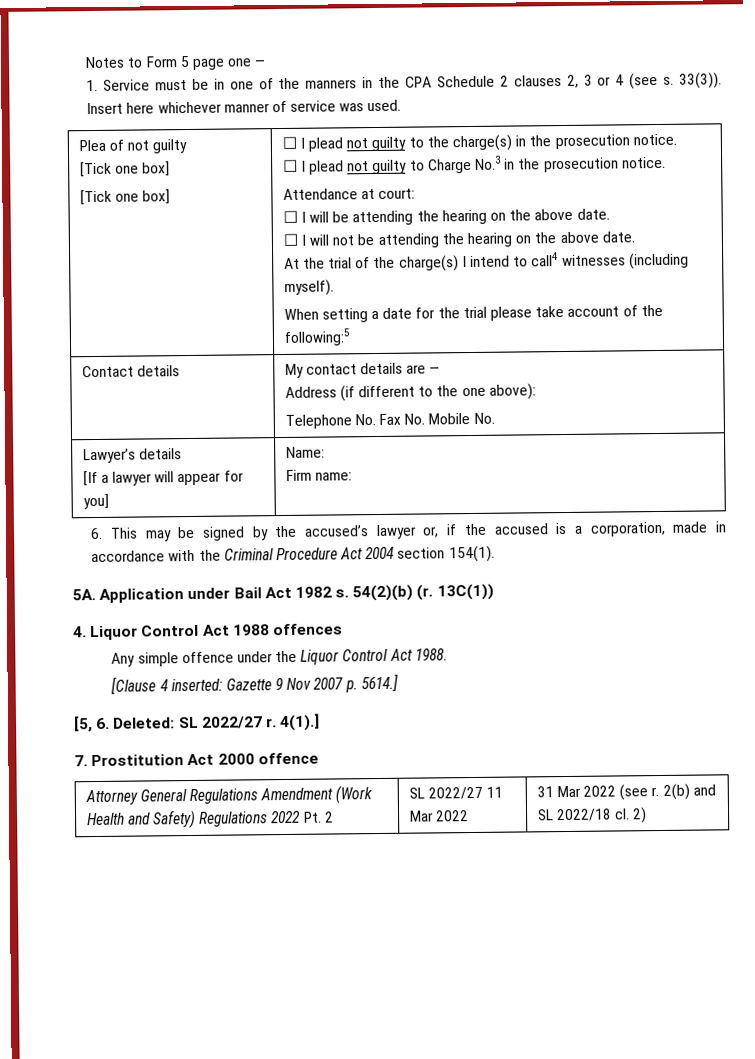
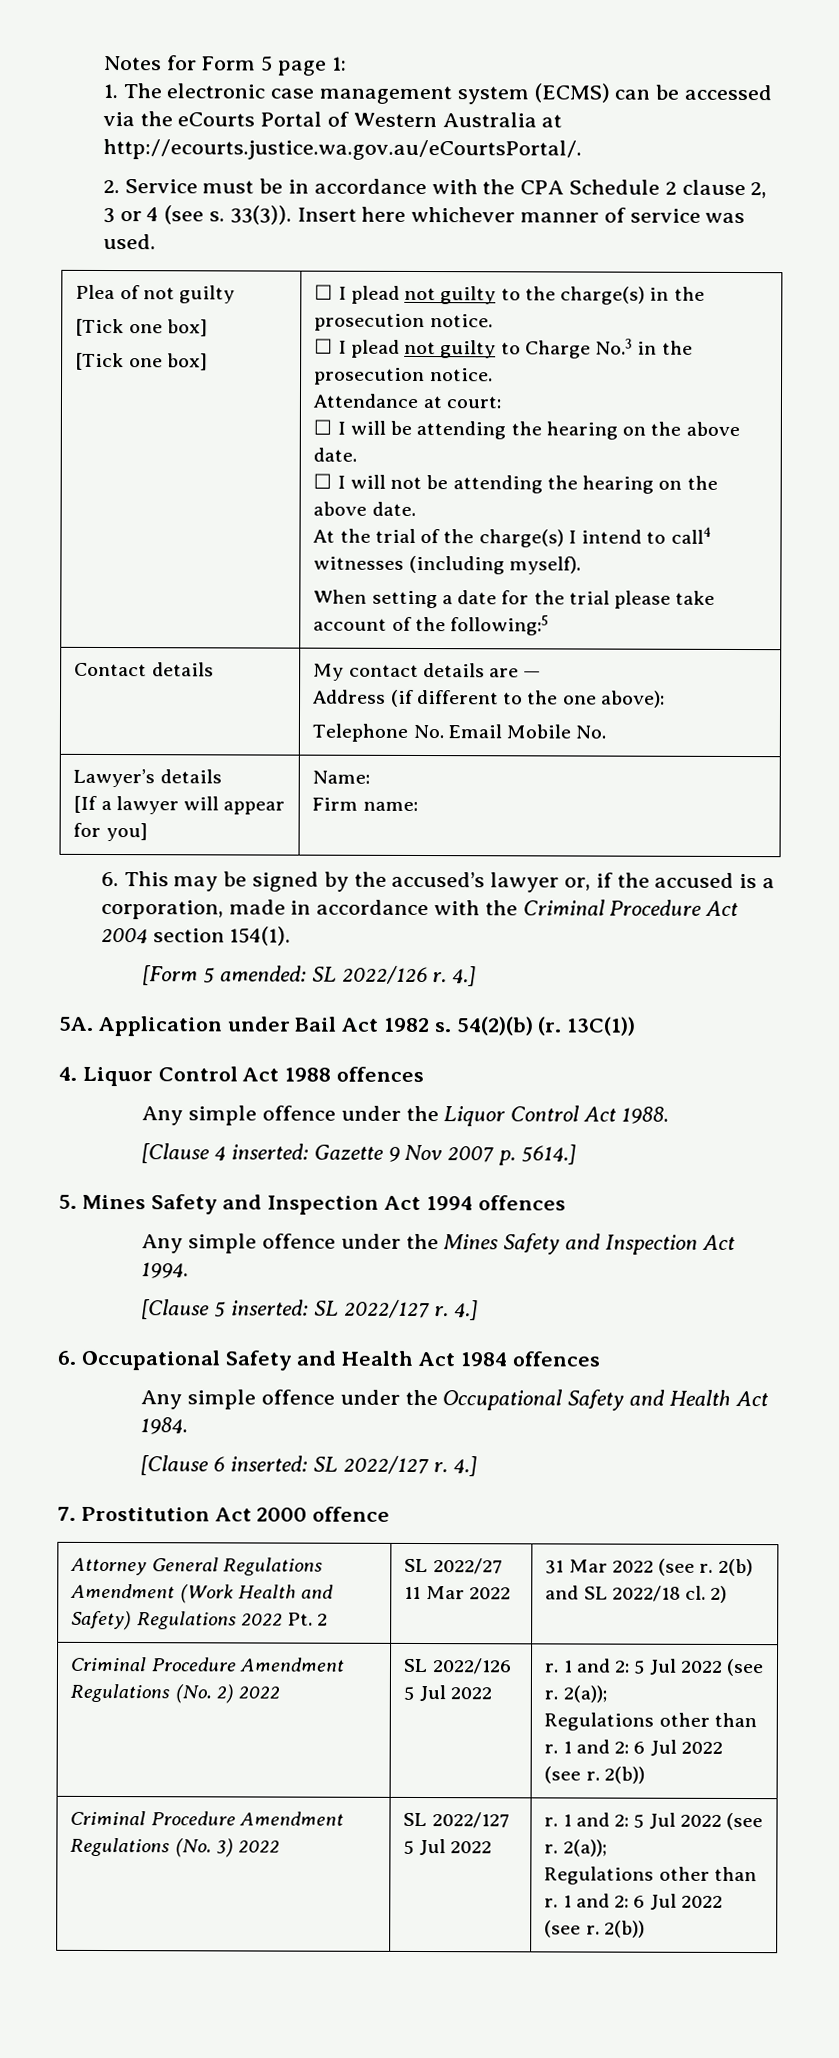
- Notes to Form 5 page one —
+ Notes for Form 5 page 1:
- 1. Service must be in one of the manners in the CPA Schedule 2 clauses 2, 3 or 4 (see s.
+ 1. The electronic case management system (ECMS) can be accessed via the eCourts Portal of Western Australia at http://ecourts.justice.wa.gov.au/eCourtsPortal/.
+ 2. Service must be in accordance with the CPA Schedule 2 clause 2, 3 or 4 (see s.
  Contact details | My contact details are —
  Address (if different to the one above):
- Telephone No. Fax No. Mobile No.
+ Telephone No. Email Mobile No.
+ [Form 5 amended: SL 2022/126 r. 4.]
- [5, 6. Deleted: SL 2022/27 r. 4(1).]
+ 5. Mines Safety and Inspection Act 1994 offences
+ Any simple offence under the Mines Safety and Inspection Act 1994.
+ [Clause 5 inserted: SL 2022/127 r. 4.]
+ 6. Occupational Safety and Health Act 1984 offences
+ Any simple offence under the Occupational Safety and Health Act 1984.
+ [Clause 6 inserted: SL 2022/127 r. 4.]
+ Criminal Procedure Amendment Regulations (No. 2) 2022 | SL 2022/126 5 Jul 2022 | r. 1 and 2: 5 Jul 2022 (see r. 2(a));
+ Regulations other than r. 1 and 2: 6 Jul 2022 (see r. 2(b))
+ Criminal Procedure Amendment Regulations (No. 3) 2022 | SL 2022/127 5 Jul 2022 | r. 1 and 2: 5 Jul 2022 (see r. 2(a));
+ Regulations other than r. 1 and 2: 6 Jul 2022 (see r. 2(b))

